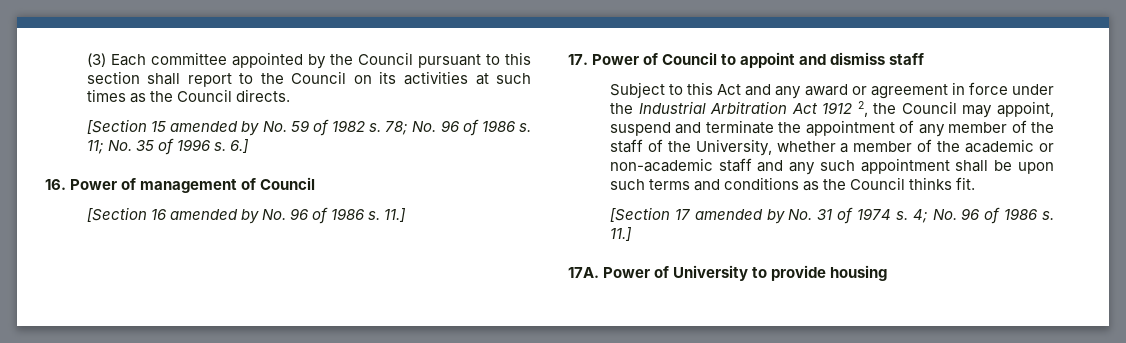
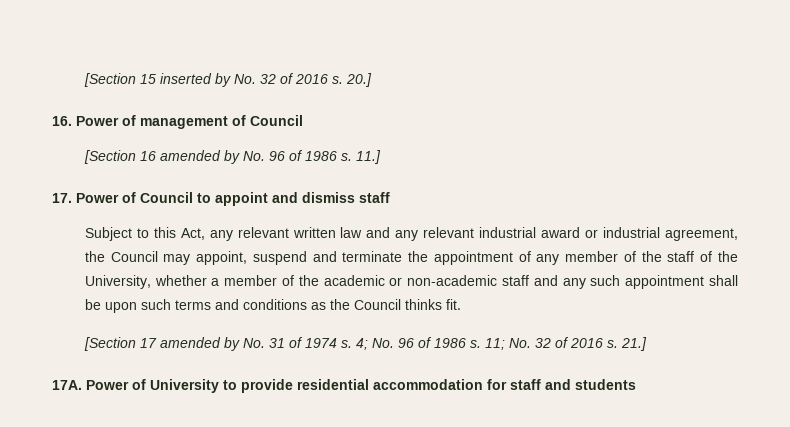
- (3) Each committee appointed by the Council pursuant to this section shall report to the Council on its activities at such times as the Council directs.
- [Section 15 amended by No. 59 of 1982 s. 78; No. 96 of 1986 s. 11; No. 35 of 1996 s. 6.]
+ [Section 15 inserted by No. 32 of 2016 s. 20.]
- Subject to this Act and any award or agreement in force under the Industrial Arbitration Act 1912 2, the Council may appoint, suspend and terminate the appointment of any member of the staff of the University, whether a member of the academic or non-academic staff and any such appointment shall be upon such terms and conditions as the Council thinks fit.
+ Subject to this Act, any relevant written law and any relevant industrial award or industrial agreement, the Council may appoint, suspend and terminate the appointment of any member of the staff of the University, whether a member of the academic or non-academic staff and any such appointment shall be upon such terms and conditions as the Council thinks fit.
- 4; No. 96 of 1986 s. 11.]
+ 4; No. 96 of 1986 s. 11; No. 32 of 2016 s. 21.]
- Power of University to provide housing
+ Power of University to provide residential accommodation for staff and students

